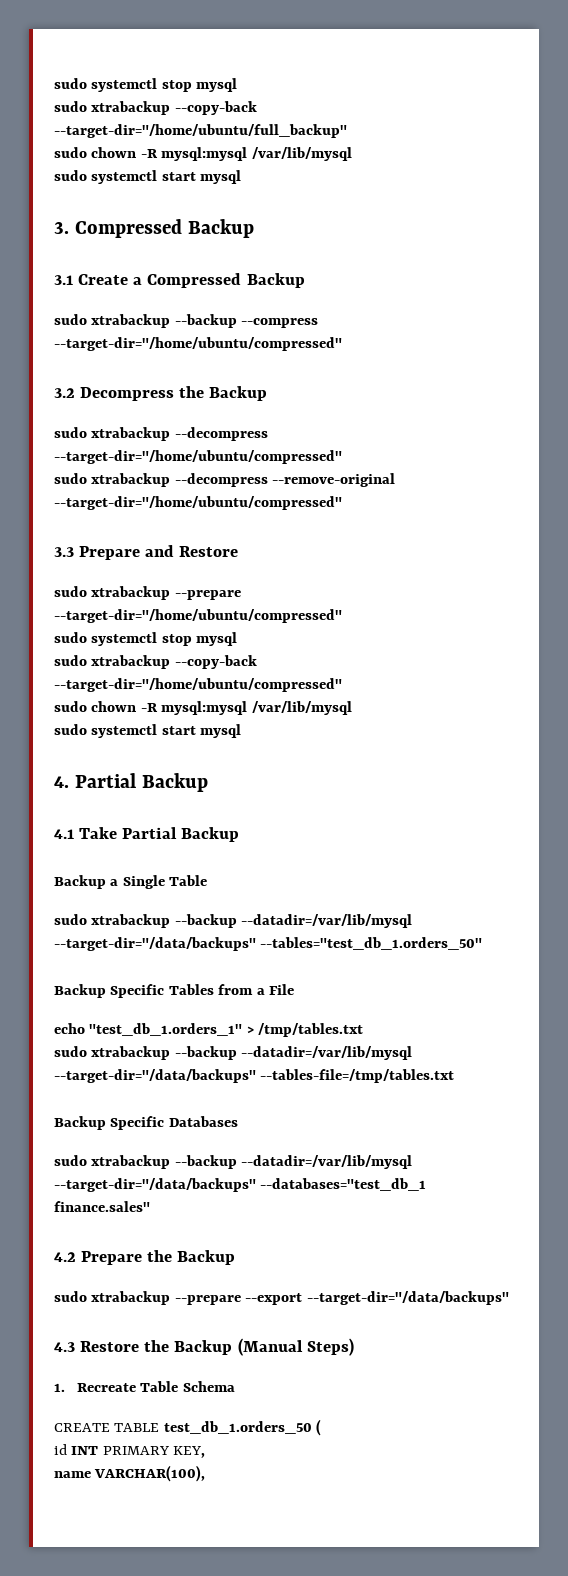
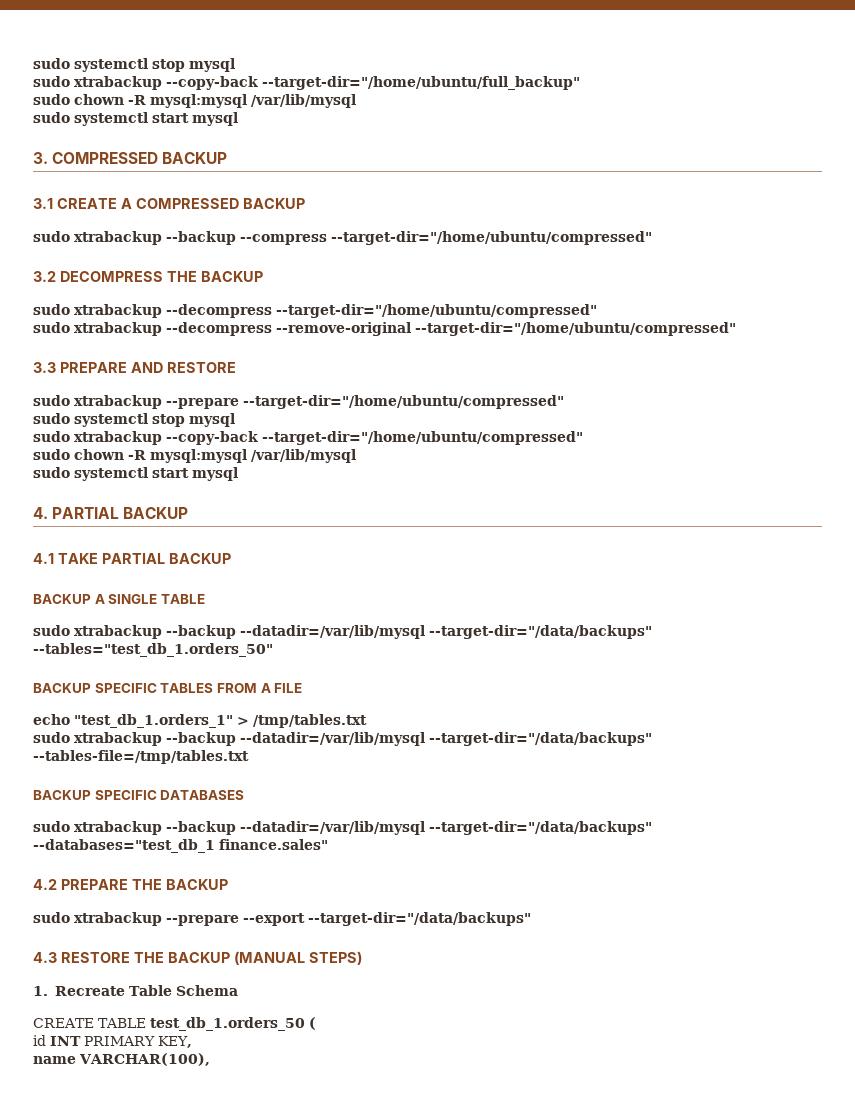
- 3. Compressed Backup
+ 3. COMPRESSED BACKUP
- 3.1 Create a Compressed Backup
+ 3.1 CREATE A COMPRESSED BACKUP
- 3.2 Decompress the Backup
+ 3.2 DECOMPRESS THE BACKUP
- 3.3 Prepare and Restore
+ 3.3 PREPARE AND RESTORE
- 4. Partial Backup
+ 4. PARTIAL BACKUP
- 4.1 Take Partial Backup
- Backup a Single Table
+ 4.1 TAKE PARTIAL BACKUP
+ BACKUP A SINGLE TABLE
- Backup Specific Tables from a File
+ BACKUP SPECIFIC TABLES FROM A FILE
- Backup Specific Databases
+ BACKUP SPECIFIC DATABASES
- 4.2 Prepare the Backup
+ 4.2 PREPARE THE BACKUP
- 4.3 Restore the Backup (Manual Steps)
+ 4.3 RESTORE THE BACKUP (MANUAL STEPS)

